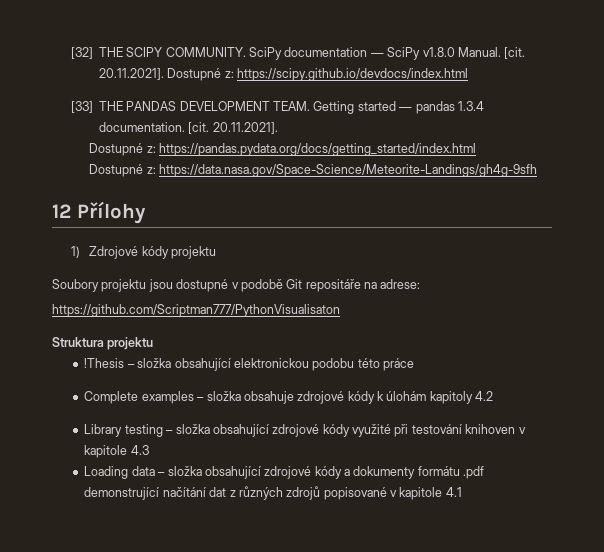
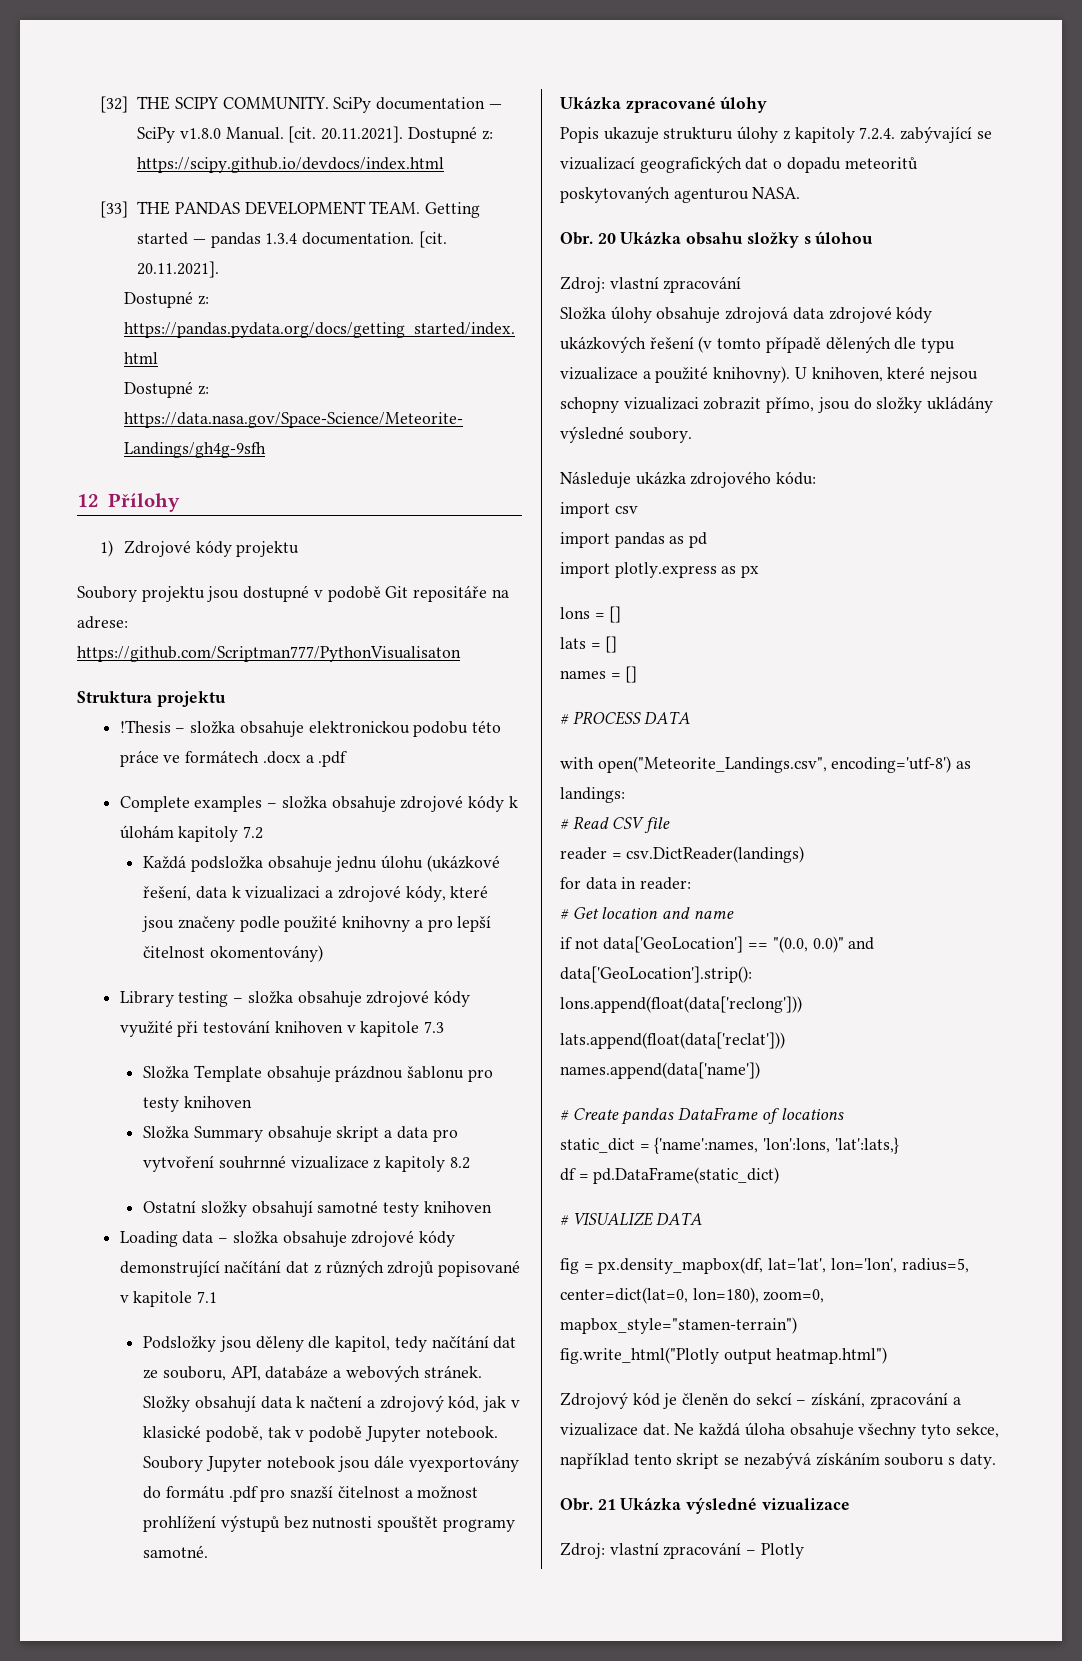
- !Thesis – složka obsahující elektronickou podobu této práce
+ !Thesis – složka obsahuje elektronickou podobu této práce ve formátech .docx a .pdf
- Complete examples – složka obsahuje zdrojové kódy k úlohám kapitoly 4.2
+ Complete examples – složka obsahuje zdrojové kódy k úlohám kapitoly 7.2
+ Každá podsložka obsahuje jednu úlohu (ukázkové řešení, data k vizualizaci a zdrojové kódy, které jsou značeny podle použité knihovny a pro lepší čitelnost okomentovány)
- Library testing – složka obsahující zdrojové kódy využité při testování knihoven v kapitole 4.3
+ Library testing – složka obsahuje zdrojové kódy využité při testování knihoven v kapitole 7.3
+ Složka Template obsahuje prázdnou šablonu pro testy knihoven
+ Složka Summary obsahuje skript a data pro vytvoření souhrnné vizualizace z kapitoly 8.2
+ Ostatní složky obsahují samotné testy knihoven
- Loading data – složka obsahující zdrojové kódy a dokumenty formátu .pdf demonstrující načítání dat z různých zdrojů popisované v kapitole 4.1
+ Loading data – složka obsahuje zdrojové kódy demonstrující načítání dat z různých zdrojů popisované v kapitole 7.1
+ Podsložky jsou děleny dle kapitol, tedy načítání dat ze souboru, API, databáze a webových stránek. Složky obsahují data k načtení a zdrojový kód, jak v klasické podobě, tak v podobě Jupyter notebook. Soubory Jupyter notebook jsou dále vyexportovány do formátu .pdf pro snazší čitelnost a možnost prohlížení výstupů bez nutnosti spouštět programy samotné.
+ Ukázka zpracované úlohy
+ Popis ukazuje strukturu úlohy z kapitoly 7.2.4. zabývající se vizualizací geografických dat o dopadu meteoritů poskytovaných agenturou NASA.
+ Obr. 20 Ukázka obsahu složky s úlohou
+ Zdroj: vlastní zpracování
+ Složka úlohy obsahuje zdrojová data zdrojové kódy ukázkových řešení (v tomto případě dělených dle typu vizualizace a použité knihovny). U knihoven, které nejsou schopny vizualizaci zobrazit přímo, jsou do složky ukládány výsledné soubory.
+ Následuje ukázka zdrojového kódu:
+ import csv
+ import pandas as pd
+ import plotly.express as px
+ lons = []
+ lats = []
+ names = []
+ # PROCESS DATA
+ with open("Meteorite_Landings.csv", encoding='utf-8') as landings:
+ # Read CSV file
+ reader = csv.DictReader(landings)
+ for data in reader:
+ # Get location and name
+ if not data['GeoLocation'] == "(0.0, 0.0)" and data['GeoLocation'].strip():
+ lons.append(float(data['reclong']))
+ lats.append(float(data['reclat']))
+ names.append(data['name'])
+ # Create pandas DataFrame of locations
+ static_dict = {'name':names, 'lon':lons, 'lat':lats,}
+ df = pd.DataFrame(static_dict)
+ # VISUALIZE DATA
+ fig = px.density_mapbox(df, lat='lat', lon='lon', radius=5, center=dict(lat=0, lon=180), zoom=0, mapbox_style="stamen-terrain")
+ fig.write_html("Plotly output heatmap.html")
+ Zdrojový kód je členěn do sekcí – získání, zpracování a vizualizace dat. Ne každá úloha obsahuje všechny tyto sekce, například tento skript se nezabývá získáním souboru s daty.
+ Obr. 21 Ukázka výsledné vizualizace
+ Zdroj: vlastní zpracování – Plotly

